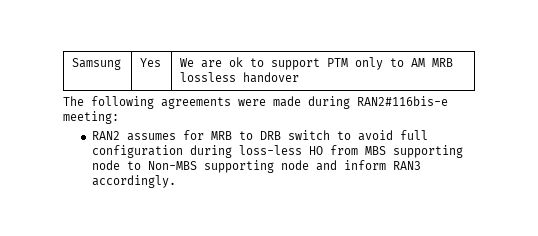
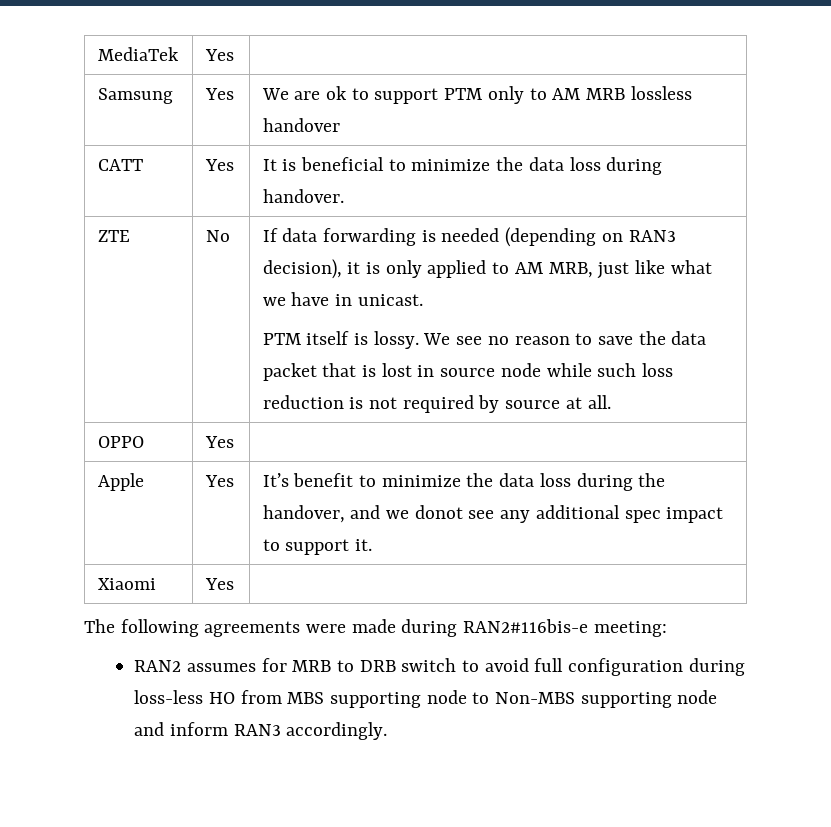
+ MediaTek | Yes |
+ CATT | Yes | It is beneficial to minimize the data loss during handover.
+ ZTE | No | If data forwarding is needed (depending on RAN3 decision), it is only applied to AM MRB, just like what we have in unicast.
+ PTM itself is lossy. We see no reason to save the data packet that is lost in source node while such loss reduction is not required by source at all.
+ OPPO | Yes |
+ Apple | Yes | It’s benefit to minimize the data loss during the handover, and we donot see any additional spec impact to support it.
+ Xiaomi | Yes |

